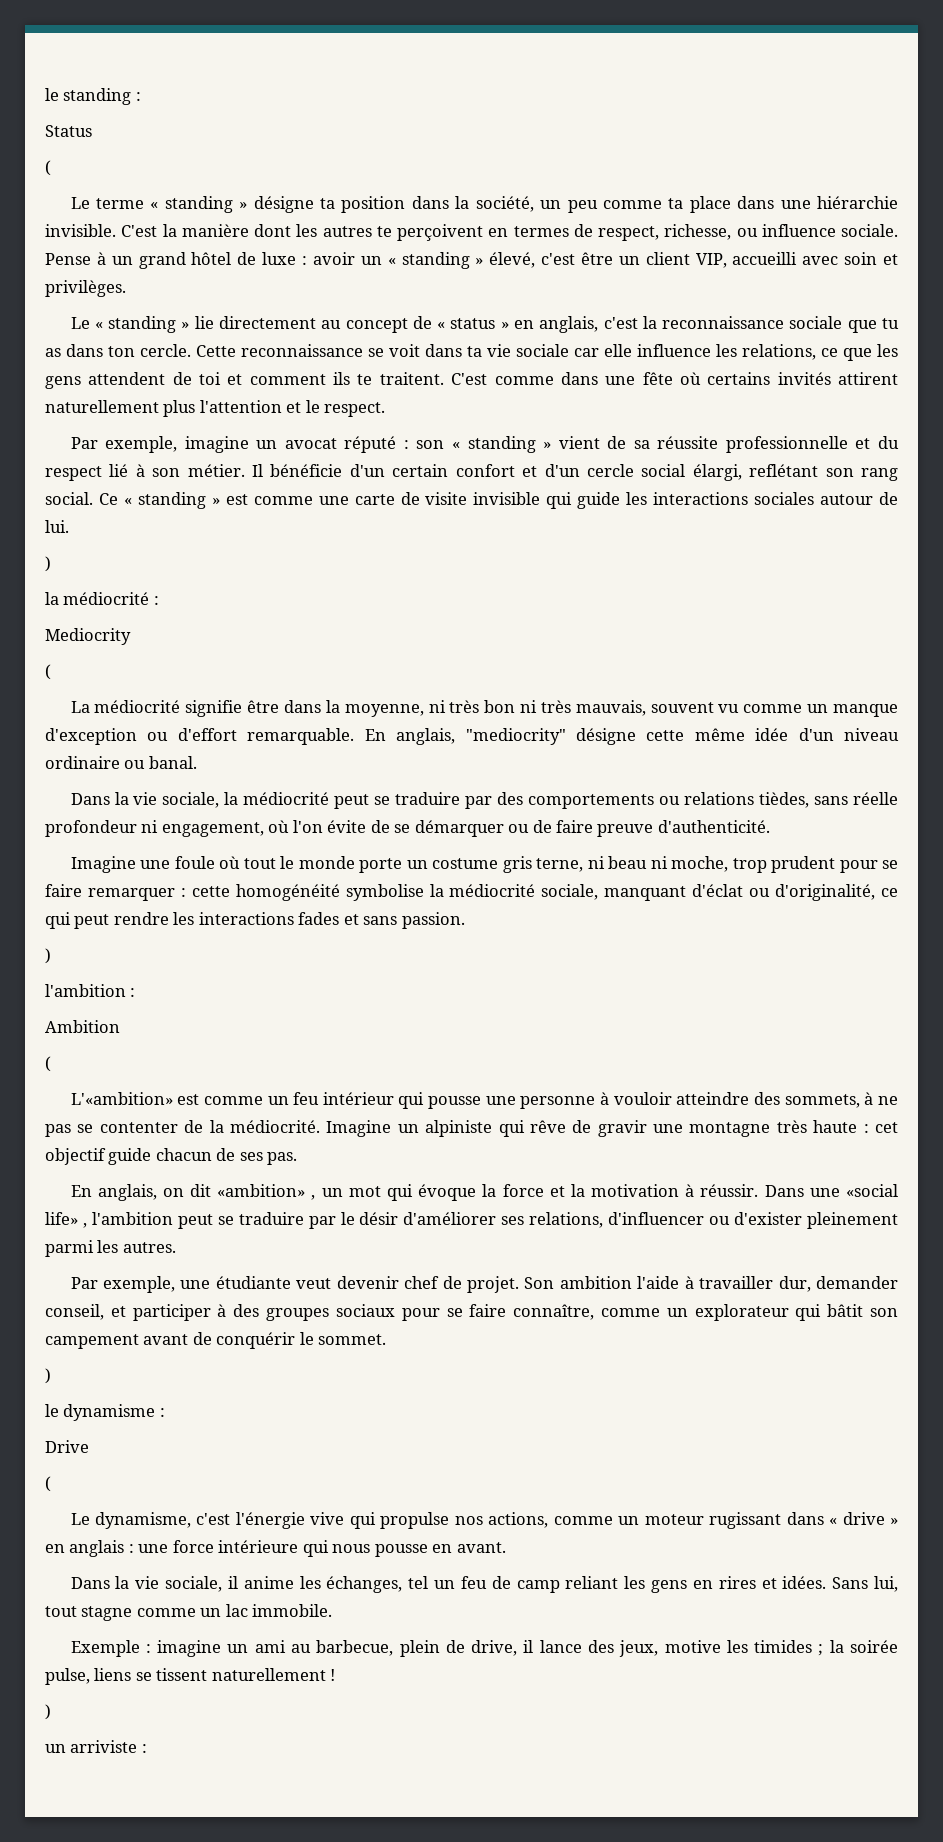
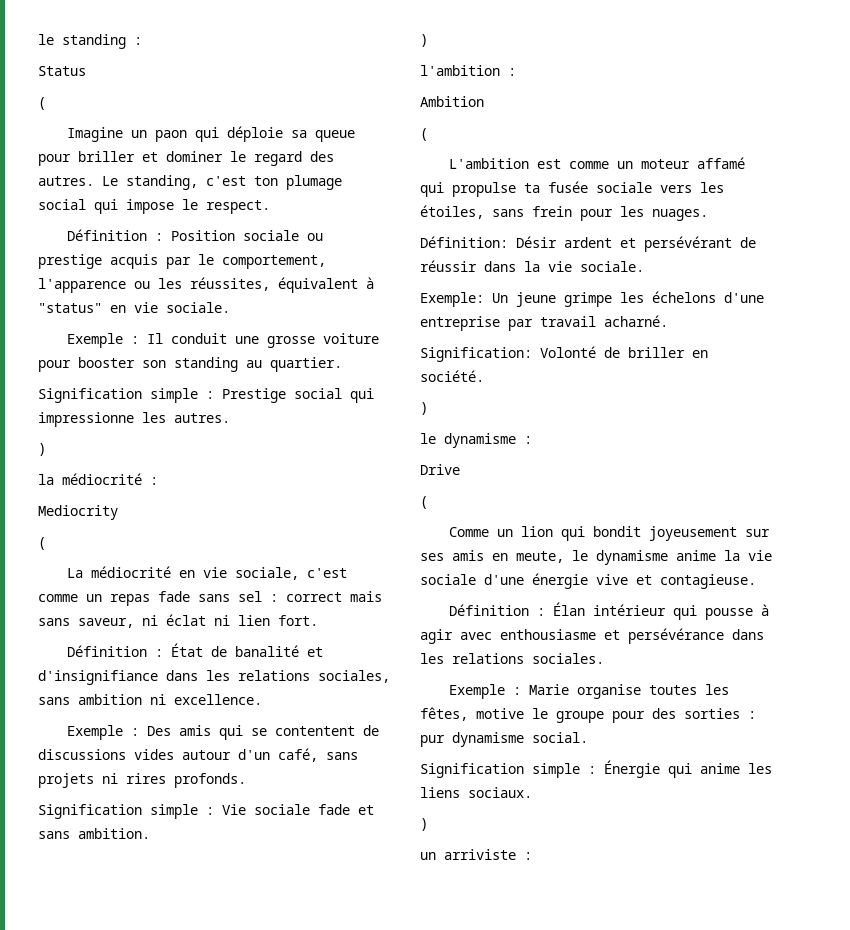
- Le terme « standing » désigne ta position dans la société, un peu comme ta place dans une hiérarchie invisible. C'est la manière dont les autres te perçoivent en termes de respect, richesse, ou influence sociale. Pense à un grand hôtel de luxe : avoir un « standing » élevé, c'est être un client VIP, accueilli avec soin et privilèges.
- Le « standing » lie directement au concept de « status » en anglais, c'est la reconnaissance sociale que tu as dans ton cercle. Cette reconnaissance se voit dans ta vie sociale car elle influence les relations, ce que les gens attendent de toi et comment ils te traitent. C'est comme dans une fête où certains invités attirent naturellement plus l'attention et le respect.
- Par exemple, imagine un avocat réputé : son « standing » vient de sa réussite professionnelle et du respect lié à son métier. Il bénéficie d'un certain confort et d'un cercle social élargi, reflétant son rang social. Ce « standing » est comme une carte de visite invisible qui guide les interactions sociales autour de lui.
+ Imagine un paon qui déploie sa queue pour briller et dominer le regard des autres. Le standing, c'est ton plumage social qui impose le respect.
+ Définition : Position sociale ou prestige acquis par le comportement, l'apparence ou les réussites, équivalent à "status" en vie sociale.
+ Exemple : Il conduit une grosse voiture pour booster son standing au quartier.
+ Signification simple : Prestige social qui impressionne les autres.
- La médiocrité signifie être dans la moyenne, ni très bon ni très mauvais, souvent vu comme un manque d'exception ou d'effort remarquable. En anglais, "mediocrity" désigne cette même idée d'un niveau ordinaire ou banal.
- Dans la vie sociale, la médiocrité peut se traduire par des comportements ou relations tièdes, sans réelle profondeur ni engagement, où l'on évite de se démarquer ou de faire preuve d'authenticité.
- Imagine une foule où tout le monde porte un costume gris terne, ni beau ni moche, trop prudent pour se faire remarquer : cette homogénéité symbolise la médiocrité sociale, manquant d'éclat ou d'originalité, ce qui peut rendre les interactions fades et sans passion.
+ La médiocrité en vie sociale, c'est comme un repas fade sans sel : correct mais sans saveur, ni éclat ni lien fort.
+ Définition : État de banalité et d'insignifiance dans les relations sociales, sans ambition ni excellence.
+ Exemple : Des amis qui se contentent de discussions vides autour d'un café, sans projets ni rires profonds.
+ Signification simple : Vie sociale fade et sans ambition.
- L'«ambition» est comme un feu intérieur qui pousse une personne à vouloir atteindre des sommets, à ne pas se contenter de la médiocrité. Imagine un alpiniste qui rêve de gravir une montagne très haute : cet objectif guide chacun de ses pas.
- En anglais, on dit «ambition» , un mot qui évoque la force et la motivation à réussir. Dans une «social life» , l'ambition peut se traduire par le désir d'améliorer ses relations, d'influencer ou d'exister pleinement parmi les autres.
- Par exemple, une étudiante veut devenir chef de projet. Son ambition l'aide à travailler dur, demander conseil, et participer à des groupes sociaux pour se faire connaître, comme un explorateur qui bâtit son campement avant de conquérir le sommet.
+ L'ambition est comme un moteur affamé qui propulse ta fusée sociale vers les étoiles, sans frein pour les nuages.
+ Définition: Désir ardent et persévérant de réussir dans la vie sociale.
+ Exemple: Un jeune grimpe les échelons d'une entreprise par travail acharné.
+ Signification: Volonté de briller en société.
- Le dynamisme, c'est l'énergie vive qui propulse nos actions, comme un moteur rugissant dans « drive » en anglais : une force intérieure qui nous pousse en avant.
- Dans la vie sociale, il anime les échanges, tel un feu de camp reliant les gens en rires et idées. Sans lui, tout stagne comme un lac immobile.
- Exemple : imagine un ami au barbecue, plein de drive, il lance des jeux, motive les timides ; la soirée pulse, liens se tissent naturellement !
+ Comme un lion qui bondit joyeusement sur ses amis en meute, le dynamisme anime la vie sociale d'une énergie vive et contagieuse.
+ Définition : Élan intérieur qui pousse à agir avec enthousiasme et persévérance dans les relations sociales.
+ Exemple : Marie organise toutes les fêtes, motive le groupe pour des sorties : pur dynamisme social.
+ Signification simple : Énergie qui anime les liens sociaux.

